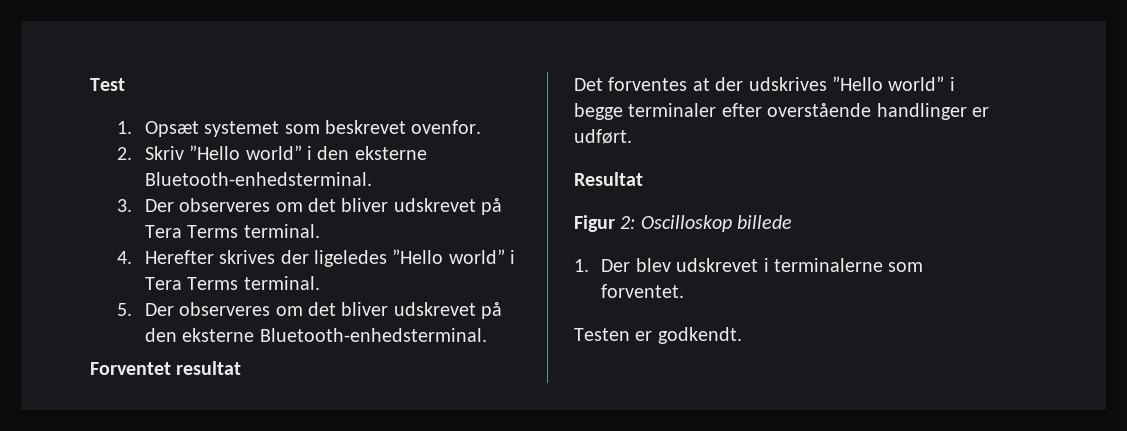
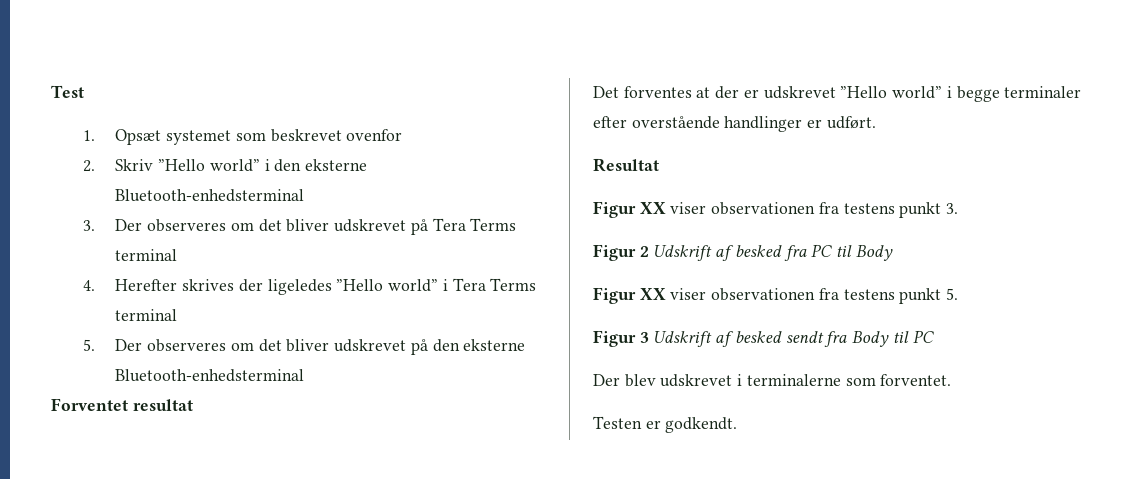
- 1. Opsæt systemet som beskrevet ovenfor.
+ 1. Opsæt systemet som beskrevet ovenfor
- 2. Skriv ”Hello world” i den eksterne Bluetooth-enhedsterminal.
+ 2. Skriv ”Hello world” i den eksterne Bluetooth-enhedsterminal
- 3. Der observeres om det bliver udskrevet på Tera Terms terminal.
+ 3. Der observeres om det bliver udskrevet på Tera Terms terminal
- 4. Herefter skrives der ligeledes ”Hello world” i Tera Terms terminal.
+ 4. Herefter skrives der ligeledes ”Hello world” i Tera Terms terminal
- 5. Der observeres om det bliver udskrevet på den eksterne Bluetooth-enhedsterminal.
+ 5. Der observeres om det bliver udskrevet på den eksterne Bluetooth-enhedsterminal
- Det forventes at der udskrives ”Hello world” i begge terminaler efter overstående handlinger er udført.
+ Det forventes at der er udskrevet ”Hello world” i begge terminaler efter overstående handlinger er udført.
- Figur 2: Oscilloskop billede
- 1. Der blev udskrevet i terminalerne som forventet.
+ Figur XX viser observationen fra testens punkt 3.
+ Figur 2 Udskrift af besked fra PC til Body
+ Figur XX viser observationen fra testens punkt 5.
+ Figur 3 Udskrift af besked sendt fra Body til PC
+ Der blev udskrevet i terminalerne som forventet.

